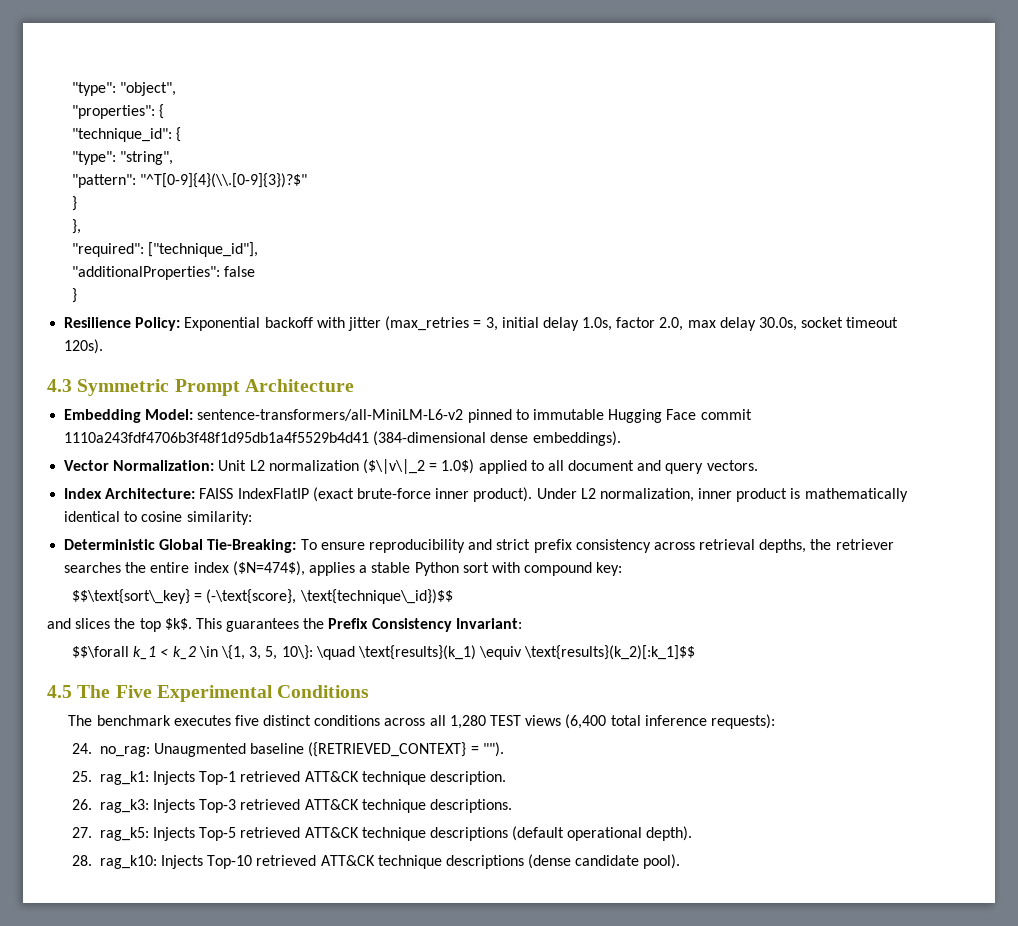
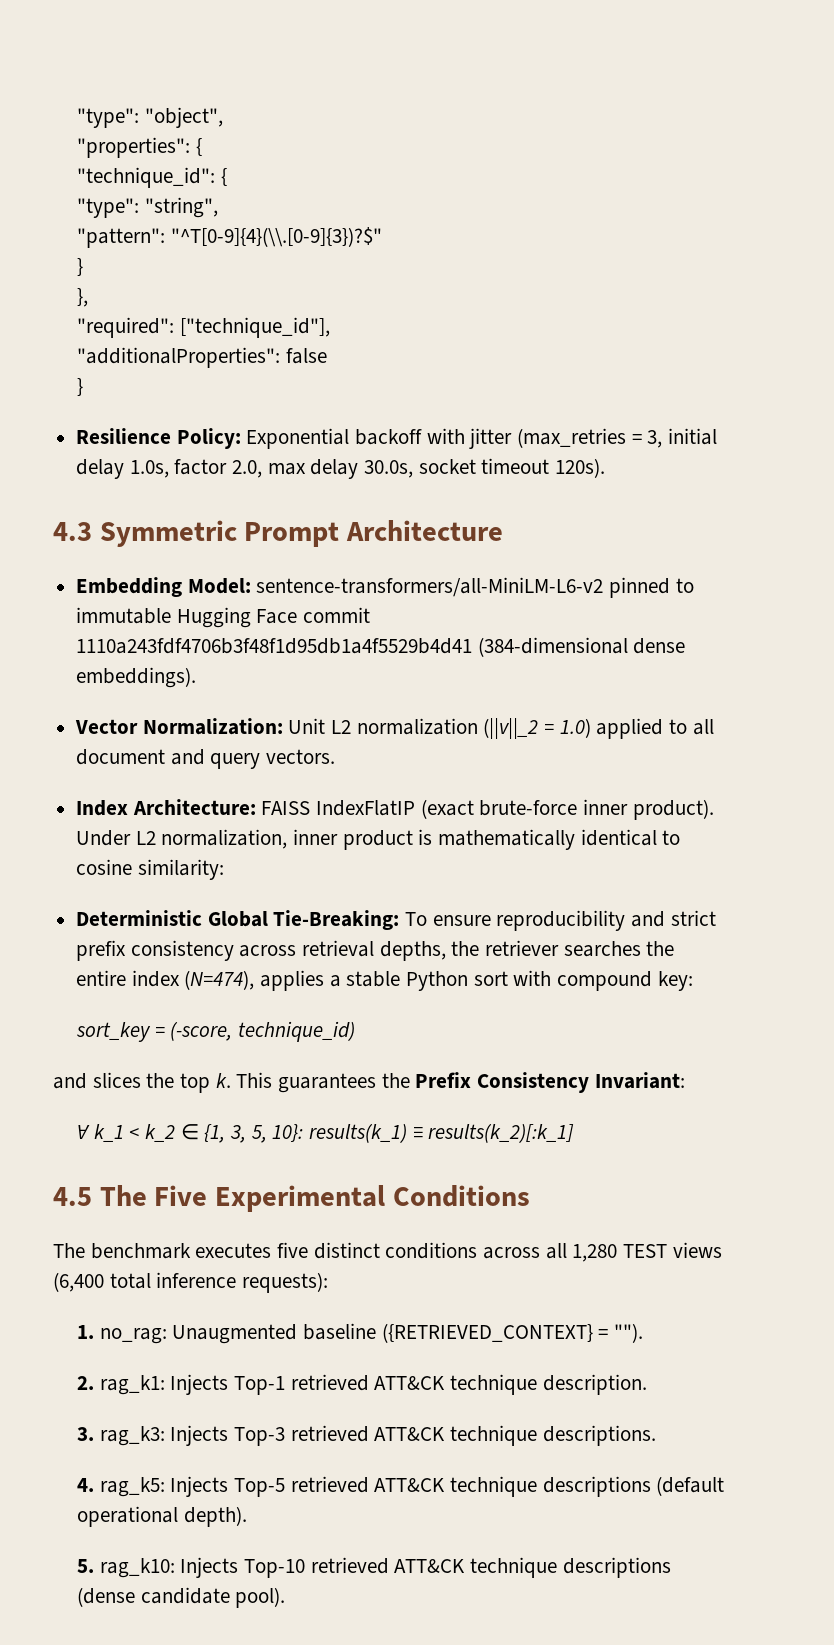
- Vector Normalization: Unit L2 normalization ($\|v\|_2 = 1.0$) applied to all document and query vectors.
+ Vector Normalization: Unit L2 normalization (||v||_2 = 1.0) applied to all document and query vectors.
- Deterministic Global Tie-Breaking: To ensure reproducibility and strict prefix consistency across retrieval depths, the retriever searches the entire index ($N=474$), applies a stable Python sort with compound key:
+ Deterministic Global Tie-Breaking: To ensure reproducibility and strict prefix consistency across retrieval depths, the retriever searches the entire index (N=474), applies a stable Python sort with compound key:
- $$\text{sort\_key} = (-\text{score}, \text{technique\_id})$$
+ sort_key = (-score, technique_id)
- and slices the top $k$.
+ and slices the top k.
- $$\forall k_1 < k_2 \in \{1, 3, 5, 10\}: \quad \text{results}(k_1) \equiv \text{results}(k_2)[:k_1]$$
+ ∀ k_1 < k_2 ∈ {1, 3, 5, 10}: results(k_1) ≡ results(k_2)[:k_1]
- 24. no_rag: Unaugmented baseline ({RETRIEVED_CONTEXT} = "").
+ 1. no_rag: Unaugmented baseline ({RETRIEVED_CONTEXT} = "").
- 25. rag_k1: Injects Top-1 retrieved ATT&CK technique description.
+ 2. rag_k1: Injects Top-1 retrieved ATT&CK technique description.
- 26. rag_k3: Injects Top-3 retrieved ATT&CK technique descriptions.
+ 3. rag_k3: Injects Top-3 retrieved ATT&CK technique descriptions.
- 27. rag_k5: Injects Top-5 retrieved ATT&CK technique descriptions (default operational depth).
+ 4. rag_k5: Injects Top-5 retrieved ATT&CK technique descriptions (default operational depth).
- 28. rag_k10: Injects Top-10 retrieved ATT&CK technique descriptions (dense candidate pool).
+ 5. rag_k10: Injects Top-10 retrieved ATT&CK technique descriptions (dense candidate pool).

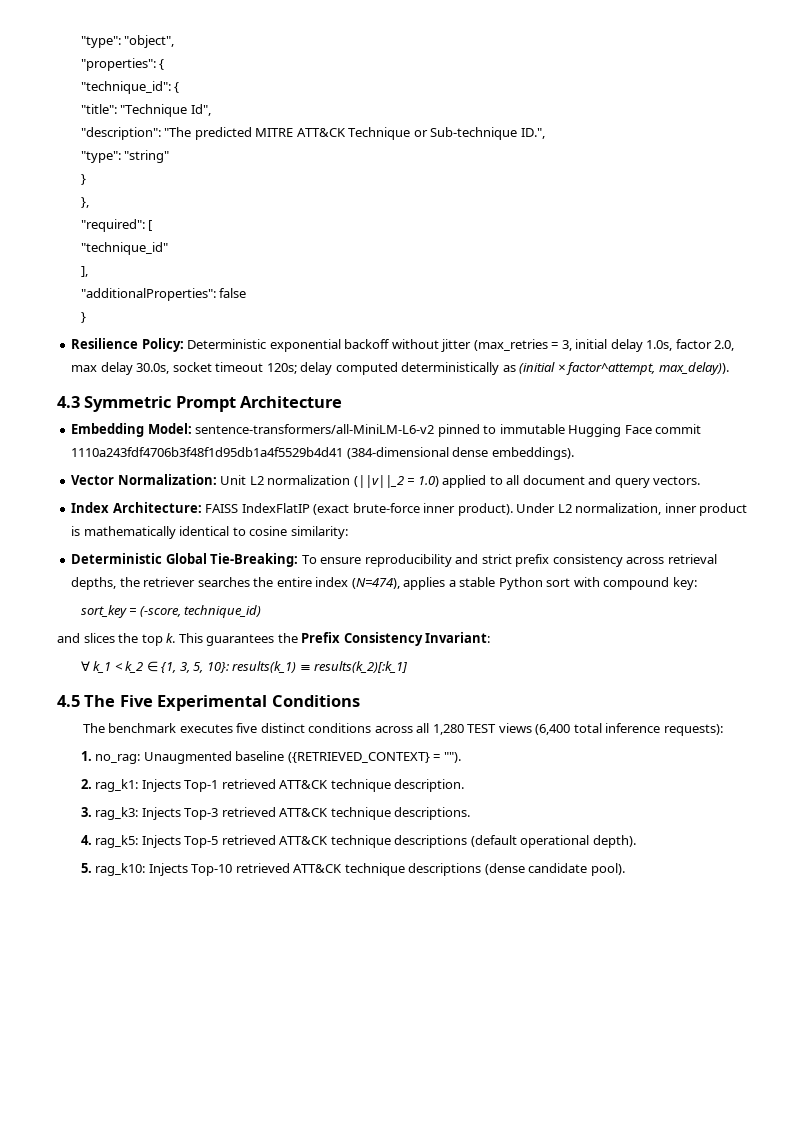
- "type": "string",
- "pattern": "^T[0-9]{4}(\\.[0-9]{3})?$"
+ "title": "Technique Id",
+ "description": "The predicted MITRE ATT&CK Technique or Sub-technique ID.",
+ "type": "string"
- "required": ["technique_id"],
+ "required": [
+ "technique_id"
+ ],
- Resilience Policy: Exponential backoff with jitter (max_retries = 3, initial delay 1.0s, factor 2.0, max delay 30.0s, socket timeout 120s).
+ Resilience Policy: Deterministic exponential backoff without jitter (max_retries = 3, initial delay 1.0s, factor 2.0, max delay 30.0s, socket timeout 120s; delay computed deterministically as (initial × factor^attempt, max_delay)).

